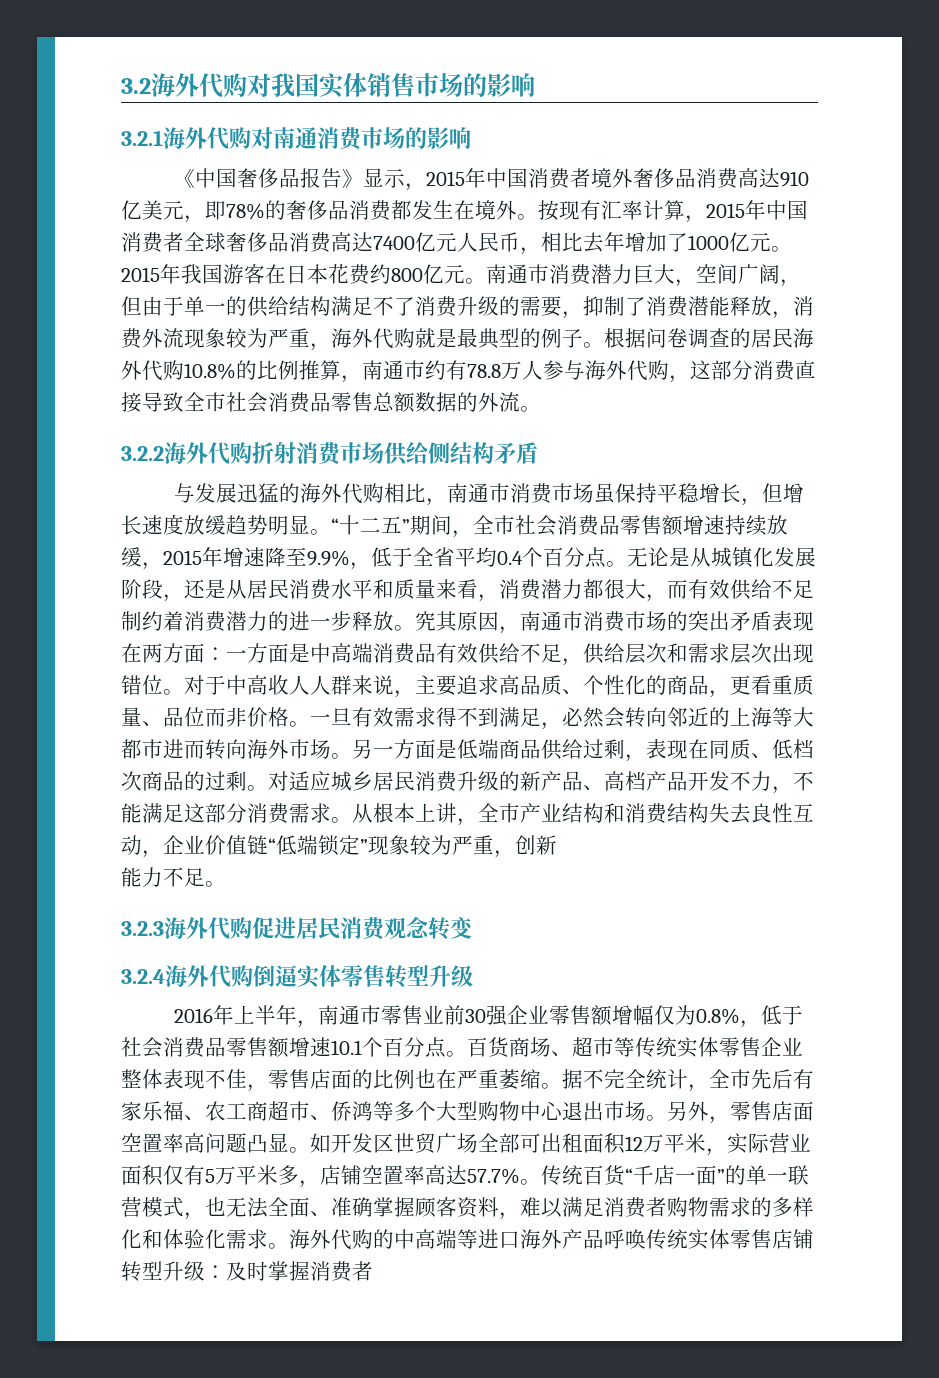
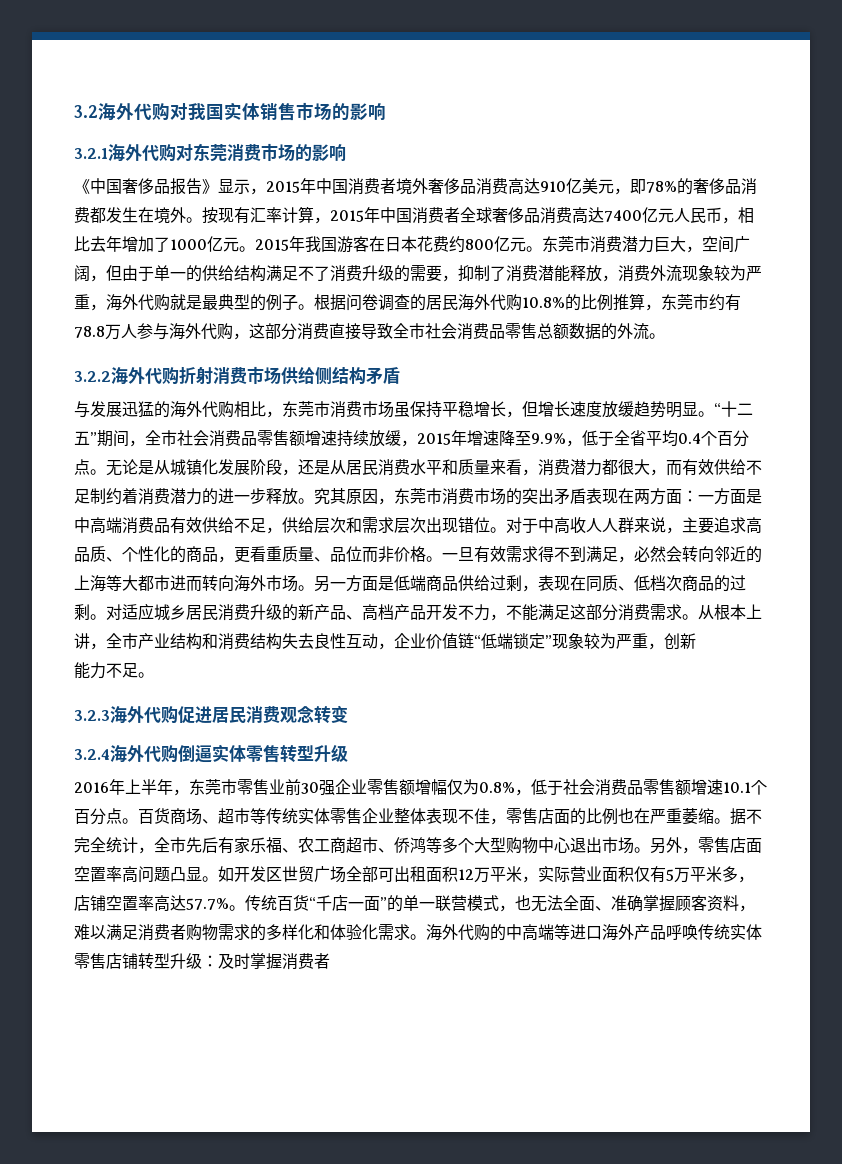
- 3.2.1海外代购对南通消费市场的影响
+ 3.2.1海外代购对东莞消费市场的影响
- 南通市消费潜力巨大，空间广阔，但由于单一的供给结构满足不了消费升级的需要，抑制了消费潜能释放，消费外流现象较为严重，海外代购就是最典型的例子。
+ 东莞市消费潜力巨大，空间广阔，但由于单一的供给结构满足不了消费升级的需要，抑制了消费潜能释放，消费外流现象较为严重，海外代购就是最典型的例子。
- 根据问卷调查的居民海外代购10.8%的比例推算，南通市约有78.8万人参与海外代购，这部分消费直接导致全市社会消费品零售总额数据的外流。
+ 根据问卷调查的居民海外代购10.8%的比例推算，东莞市约有78.8万人参与海外代购，这部分消费直接导致全市社会消费品零售总额数据的外流。
- 与发展迅猛的海外代购相比，南通市消费市场虽保持平稳增长，但增长速度放缓趋势明显。
+ 与发展迅猛的海外代购相比，东莞市消费市场虽保持平稳增长，但增长速度放缓趋势明显。
- 究其原因，南通市消费市场的突出矛盾表现在两方面：一方面是中高端消费品有效供给不足，供给层次和需求层次出现错位。
+ 究其原因，东莞市消费市场的突出矛盾表现在两方面：一方面是中高端消费品有效供给不足，供给层次和需求层次出现错位。
- 2016年上半年，南通市零售业前30强企业零售额增幅仅为0.8%，低于社会消费品零售额增速10.1个百分点。
+ 2016年上半年，东莞市零售业前30强企业零售额增幅仅为0.8%，低于社会消费品零售额增速10.1个百分点。

